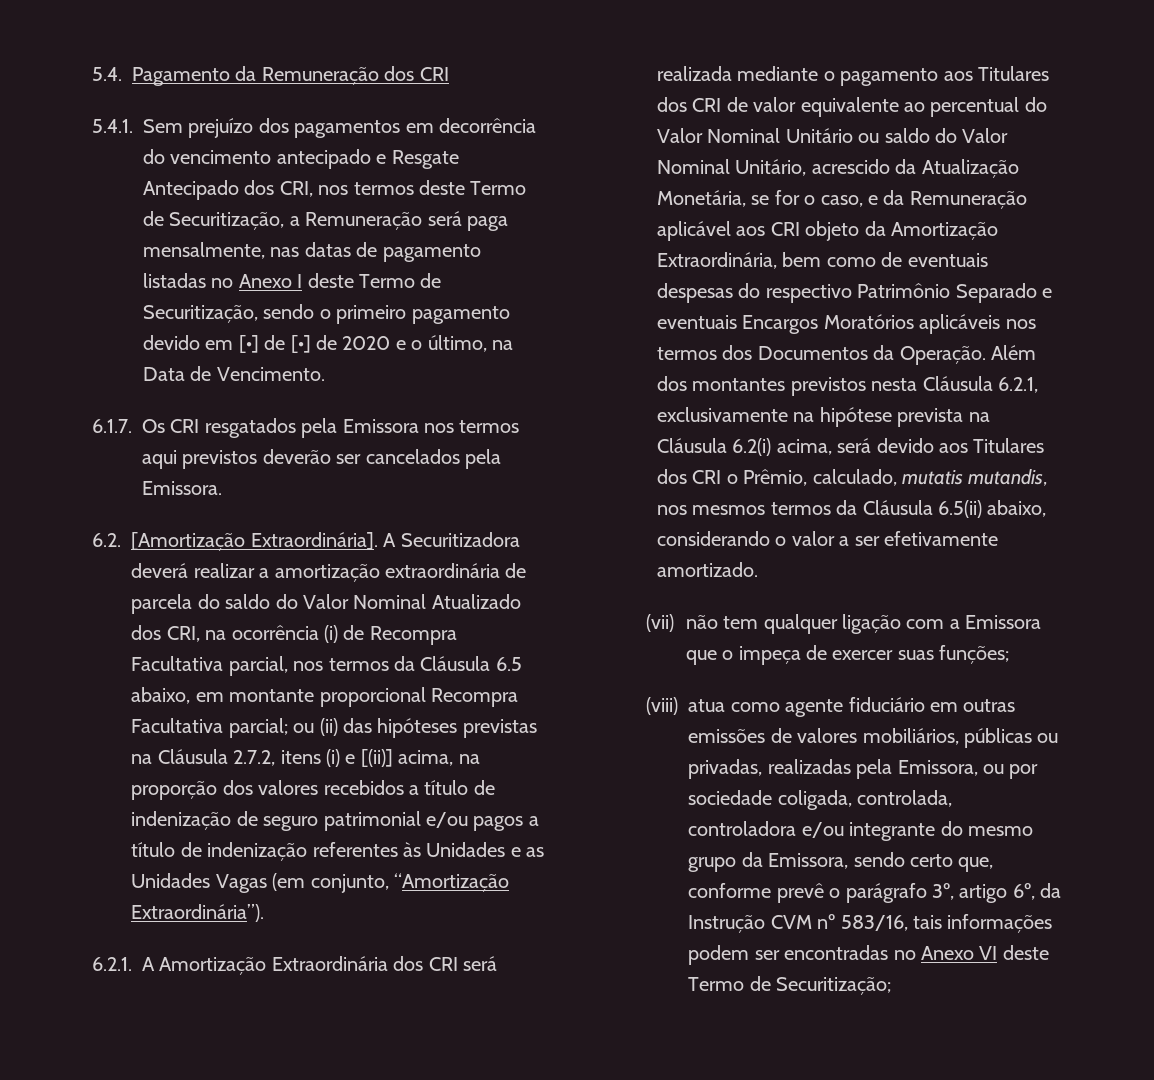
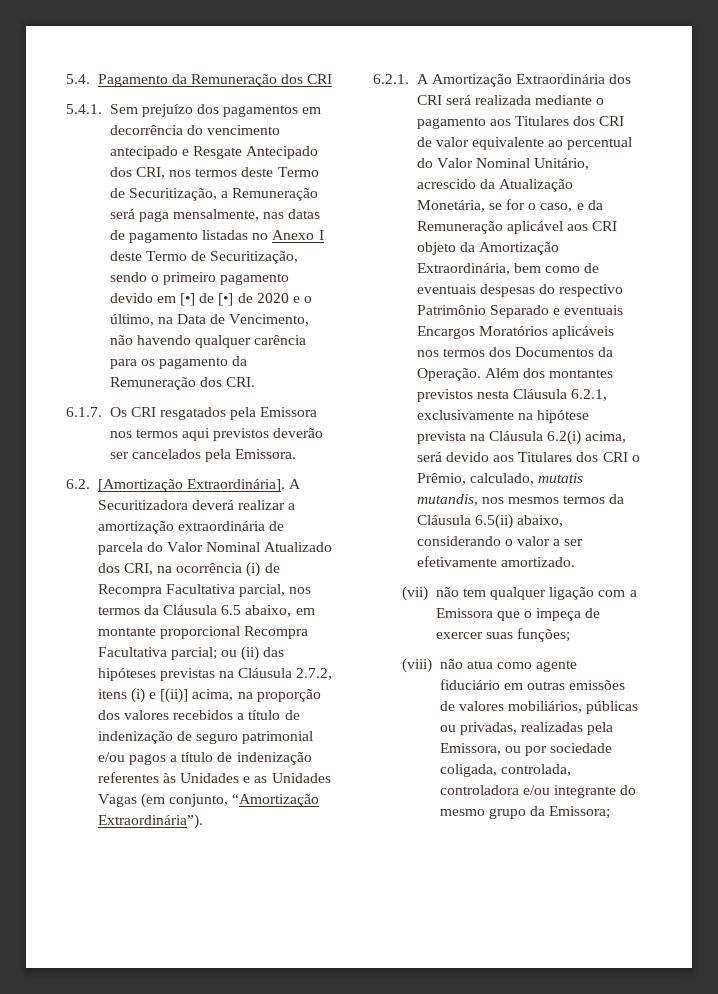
- 5.4.1. Sem prejuízo dos pagamentos em decorrência do vencimento antecipado e Resgate Antecipado dos CRI, nos termos deste Termo de Securitização, a Remuneração será paga mensalmente, nas datas de pagamento listadas no Anexo I deste Termo de Securitização, sendo o primeiro pagamento devido em [•] de [•] de 2020 e o último, na Data de Vencimento.
+ 5.4.1. Sem prejuízo dos pagamentos em decorrência do vencimento antecipado e Resgate Antecipado dos CRI, nos termos deste Termo de Securitização, a Remuneração será paga mensalmente, nas datas de pagamento listadas no Anexo I deste Termo de Securitização, sendo o primeiro pagamento devido em [•] de [•] de 2020 e o último, na Data de Vencimento, não havendo qualquer carência para os pagamento da Remuneração dos CRI.
- A Securitizadora deverá realizar a amortização extraordinária de parcela do saldo do Valor Nominal Atualizado dos CRI, na ocorrência (i) de Recompra Facultativa parcial, nos termos da Cláusula 6.5 abaixo, em montante proporcional Recompra Facultativa parcial;
+ A Securitizadora deverá realizar a amortização extraordinária de parcela do Valor Nominal Atualizado dos CRI, na ocorrência (i) de Recompra Facultativa parcial, nos termos da Cláusula 6.5 abaixo, em montante proporcional Recompra Facultativa parcial;
- 6.2.1. A Amortização Extraordinária dos CRI será realizada mediante o pagamento aos Titulares dos CRI de valor equivalente ao percentual do Valor Nominal Unitário ou saldo do Valor Nominal Unitário, acrescido da Atualização Monetária, se for o caso, e da Remuneração aplicável aos CRI objeto da Amortização Extraordinária, bem como de eventuais despesas do respectivo Patrimônio Separado e eventuais Encargos Moratórios aplicáveis nos termos dos Documentos da Operação.
+ 6.2.1. A Amortização Extraordinária dos CRI será realizada mediante o pagamento aos Titulares dos CRI de valor equivalente ao percentual do Valor Nominal Unitário, acrescido da Atualização Monetária, se for o caso, e da Remuneração aplicável aos CRI objeto da Amortização Extraordinária, bem como de eventuais despesas do respectivo Patrimônio Separado e eventuais Encargos Moratórios aplicáveis nos termos dos Documentos da Operação.
- (viii) atua como agente fiduciário em outras emissões de valores mobiliários, públicas ou privadas, realizadas pela Emissora, ou por sociedade coligada, controlada, controladora e/ou integrante do mesmo grupo da Emissora, sendo certo que, conforme prevê o parágrafo 3º, artigo 6º, da Instrução CVM nº 583/16, tais informações podem ser encontradas no Anexo VI deste Termo de Securitização;
+ (viii) não atua como agente fiduciário em outras emissões de valores mobiliários, públicas ou privadas, realizadas pela Emissora, ou por sociedade coligada, controlada, controladora e/ou integrante do mesmo grupo da Emissora;

